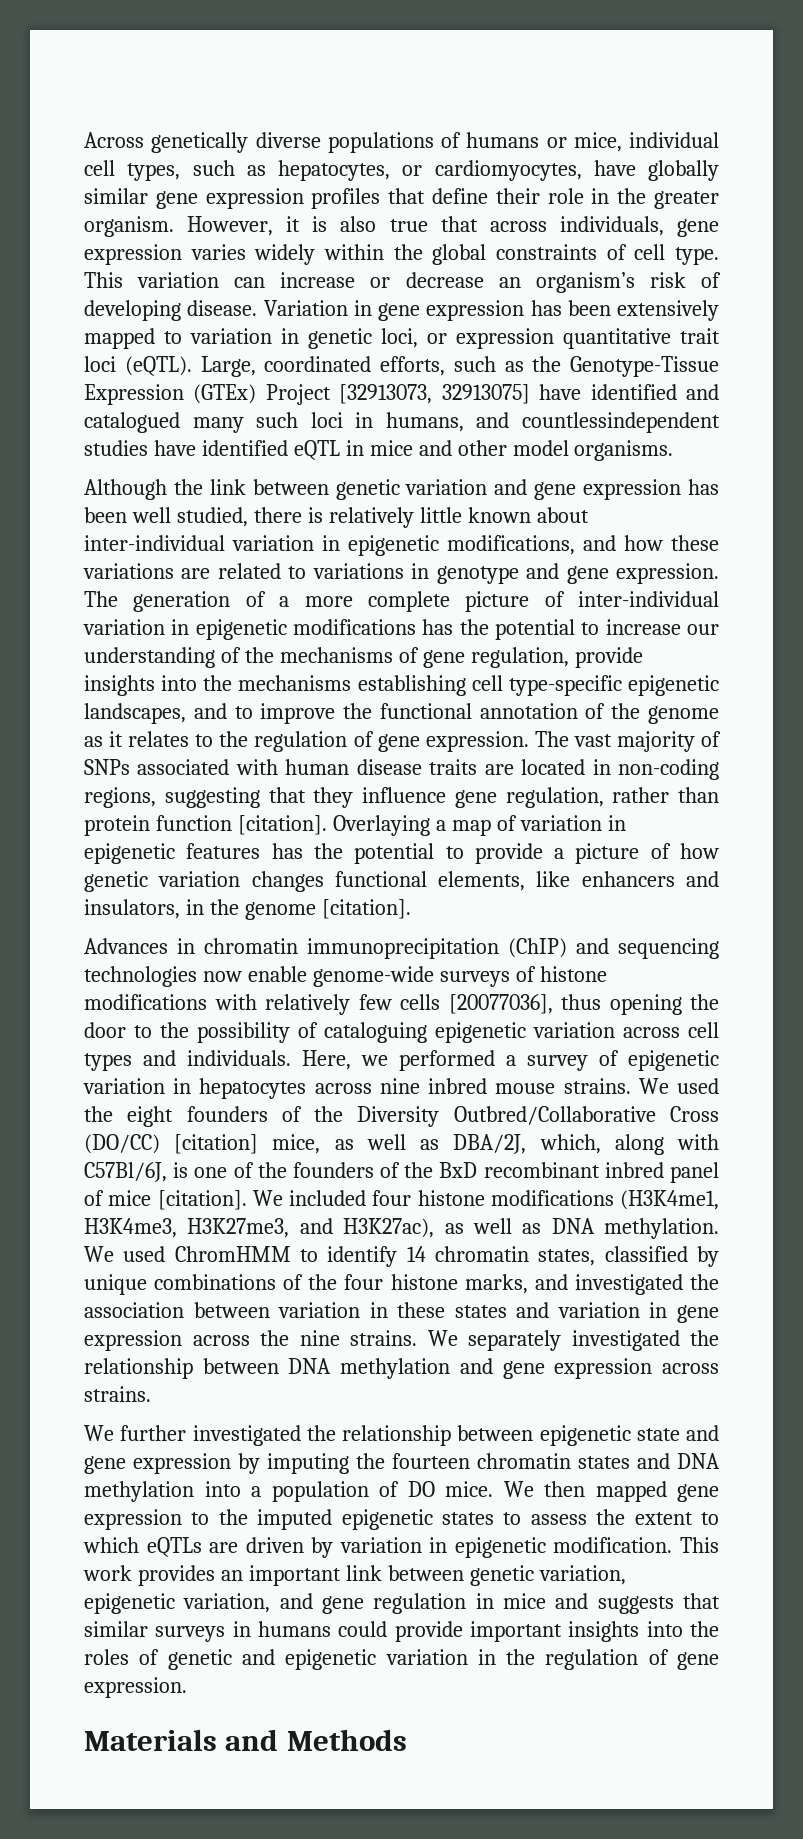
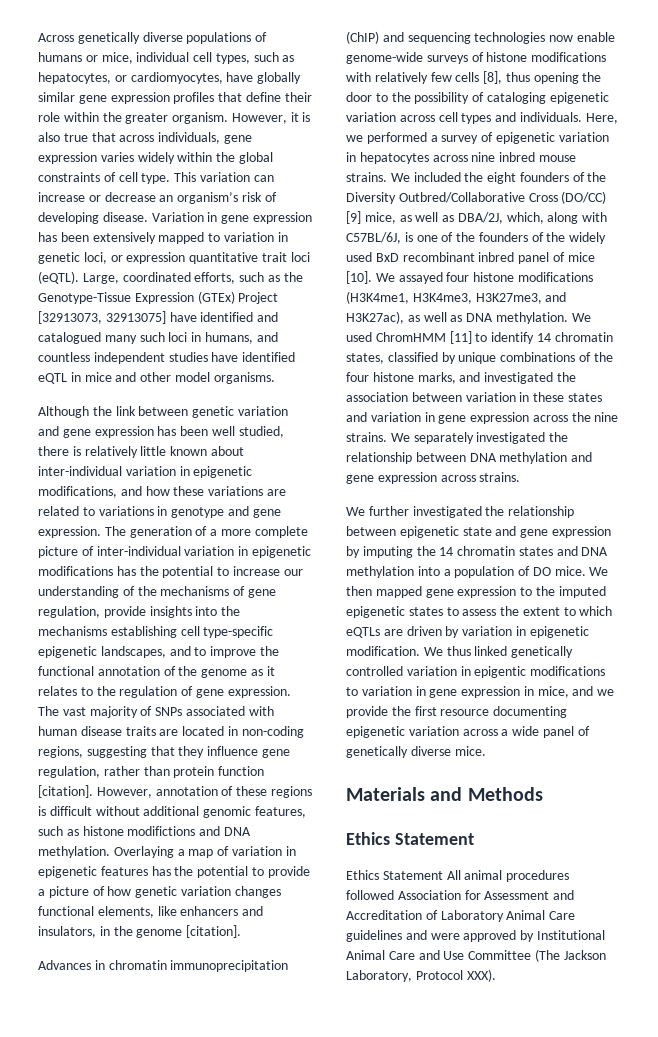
- Across genetically diverse populations of humans or mice, individual cell types, such as hepatocytes, or cardiomyocytes, have globally similar gene expression profiles that define their role in the greater organism.
+ Across genetically diverse populations of humans or mice, individual cell types, such as hepatocytes, or cardiomyocytes, have globally similar gene expression profiles that define their role within the greater organism.
- Large, coordinated efforts, such as the Genotype-Tissue Expression (GTEx) Project [32913073, 32913075] have identified and catalogued many such loci in humans, and countlessindependent studies have identified eQTL in mice and other model organisms.
+ Large, coordinated efforts, such as the Genotype-Tissue Expression (GTEx) Project [32913073, 32913075] have identified and catalogued many such loci in humans, and countless independent studies have identified eQTL in mice and other model organisms.
+ However, annotation of these regions is difficult without additional genomic features, such as histone modifictions and DNA methylation.
- Advances in chromatin immunoprecipitation (ChIP) and sequencing technologies now enable genome-wide surveys of histone modifications with relatively few cells [20077036], thus opening the door to the possibility of cataloguing epigenetic variation across cell types and individuals.
+ Advances in chromatin immunoprecipitation (ChIP) and sequencing technologies now enable genome-wide surveys of histone modifications with relatively few cells [8], thus opening the door to the possibility of cataloging epigenetic variation across cell types and individuals.
- We used the eight founders of the Diversity Outbred/Collaborative Cross (DO/CC) [citation] mice, as well as DBA/2J, which, along with C57Bl/6J, is one of the founders of the BxD recombinant inbred panel of mice [citation]. We included four histone modifications (H3K4me1, H3K4me3, H3K27me3, and H3K27ac), as well as DNA methylation.
+ We included the eight founders of the Diversity Outbred/Collaborative Cross (DO/CC) [9] mice, as well as DBA/2J, which, along with C57BL/6J, is one of the founders of the widely used BxD recombinant inbred panel of mice [10]. We assayed four histone modifications (H3K4me1, H3K4me3, H3K27me3, and H3K27ac), as well as DNA methylation.
- We used ChromHMM to identify 14 chromatin states, classified by unique combinations of the four histone marks, and investigated the association between variation in these states and variation in gene expression across the nine strains.
+ We used ChromHMM [11] to identify 14 chromatin states, classified by unique combinations of the four histone marks, and investigated the association between variation in these states and variation in gene expression across the nine strains.
- We further investigated the relationship between epigenetic state and gene expression by imputing the fourteen chromatin states and DNA methylation into a population of DO mice.
+ We further investigated the relationship between epigenetic state and gene expression by imputing the 14 chromatin states and DNA methylation into a population of DO mice.
- This work provides an important link between genetic variation, epigenetic variation, and gene regulation in mice and suggests that similar surveys in humans could provide important insights into the roles of genetic and epigenetic variation in the regulation of gene expression.
+ We thus linked genetically controlled variation in epigentic modifications to variation in gene expression in mice, and we provide the first resource documenting epigenetic variation across a wide panel of genetically diverse mice.
  Materials and Methods
+ Ethics Statement
+ Ethics Statement All animal procedures followed Association for Assessment and Accreditation of Laboratory Animal Care guidelines and were approved by Institutional Animal Care and Use Committee (The Jackson Laboratory, Protocol XXX).

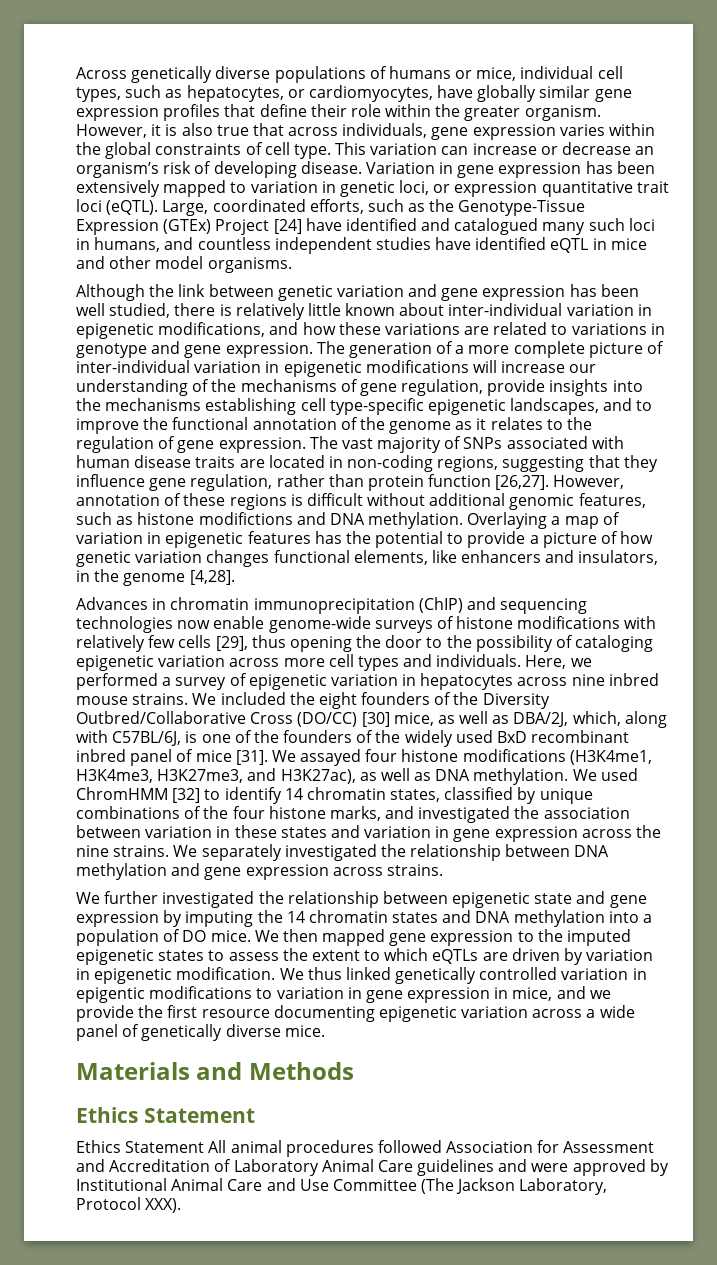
- However, it is also true that across individuals, gene expression varies widely within the global constraints of cell type.
+ However, it is also true that across individuals, gene expression varies within the global constraints of cell type.
- Large, coordinated efforts, such as the Genotype-Tissue Expression (GTEx) Project [32913073, 32913075] have identified and catalogued many such loci in humans, and countless independent studies have identified eQTL in mice and other model organisms.
+ Large, coordinated efforts, such as the Genotype-Tissue Expression (GTEx) Project [24] have identified and catalogued many such loci in humans, and countless independent studies have identified eQTL in mice and other model organisms.
- The generation of a more complete picture of inter-individual variation in epigenetic modifications has the potential to increase our understanding of the mechanisms of gene regulation, provide insights into the mechanisms establishing cell type-specific epigenetic landscapes, and to improve the functional annotation of the genome as it relates to the regulation of gene expression.
+ The generation of a more complete picture of inter-individual variation in epigenetic modifications will increase our understanding of the mechanisms of gene regulation, provide insights into the mechanisms establishing cell type-specific epigenetic landscapes, and to improve the functional annotation of the genome as it relates to the regulation of gene expression.
- The vast majority of SNPs associated with human disease traits are located in non-coding regions, suggesting that they influence gene regulation, rather than protein function [citation].
+ The vast majority of SNPs associated with human disease traits are located in non-coding regions, suggesting that they influence gene regulation, rather than protein function [26,27].
- Overlaying a map of variation in epigenetic features has the potential to provide a picture of how genetic variation changes functional elements, like enhancers and insulators, in the genome [citation].
+ Overlaying a map of variation in epigenetic features has the potential to provide a picture of how genetic variation changes functional elements, like enhancers and insulators, in the genome [4,28].
- Advances in chromatin immunoprecipitation (ChIP) and sequencing technologies now enable genome-wide surveys of histone modifications with relatively few cells [8], thus opening the door to the possibility of cataloging epigenetic variation across cell types and individuals.
+ Advances in chromatin immunoprecipitation (ChIP) and sequencing technologies now enable genome-wide surveys of histone modifications with relatively few cells [29], thus opening the door to the possibility of cataloging epigenetic variation across more cell types and individuals.
- We included the eight founders of the Diversity Outbred/Collaborative Cross (DO/CC) [9] mice, as well as DBA/2J, which, along with C57BL/6J, is one of the founders of the widely used BxD recombinant inbred panel of mice [10].
+ We included the eight founders of the Diversity Outbred/Collaborative Cross (DO/CC) [30] mice, as well as DBA/2J, which, along with C57BL/6J, is one of the founders of the widely used BxD recombinant inbred panel of mice [31].
- We used ChromHMM [11] to identify 14 chromatin states, classified by unique combinations of the four histone marks, and investigated the association between variation in these states and variation in gene expression across the nine strains.
+ We used ChromHMM [32] to identify 14 chromatin states, classified by unique combinations of the four histone marks, and investigated the association between variation in these states and variation in gene expression across the nine strains.

